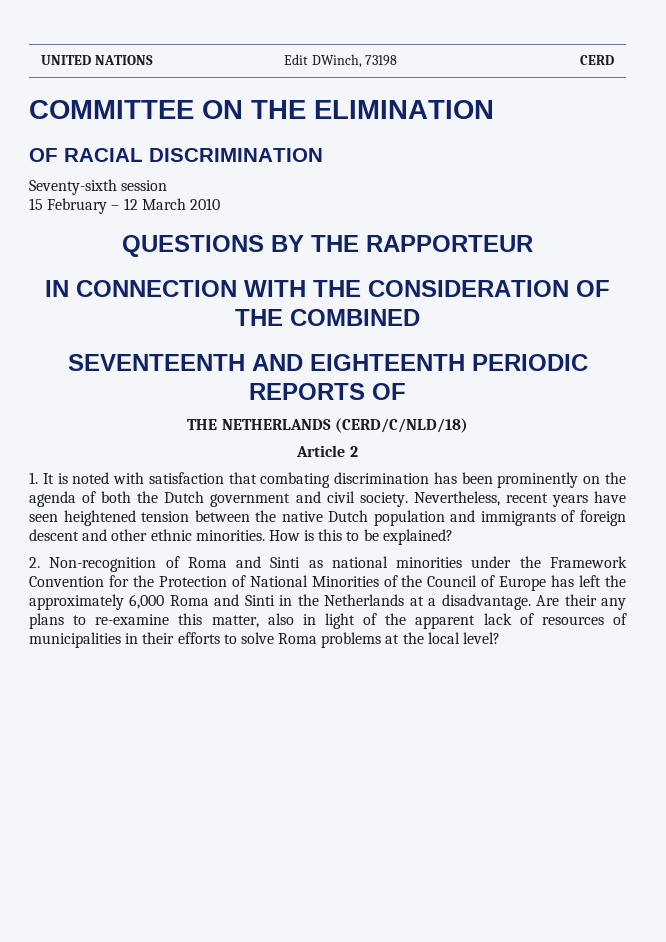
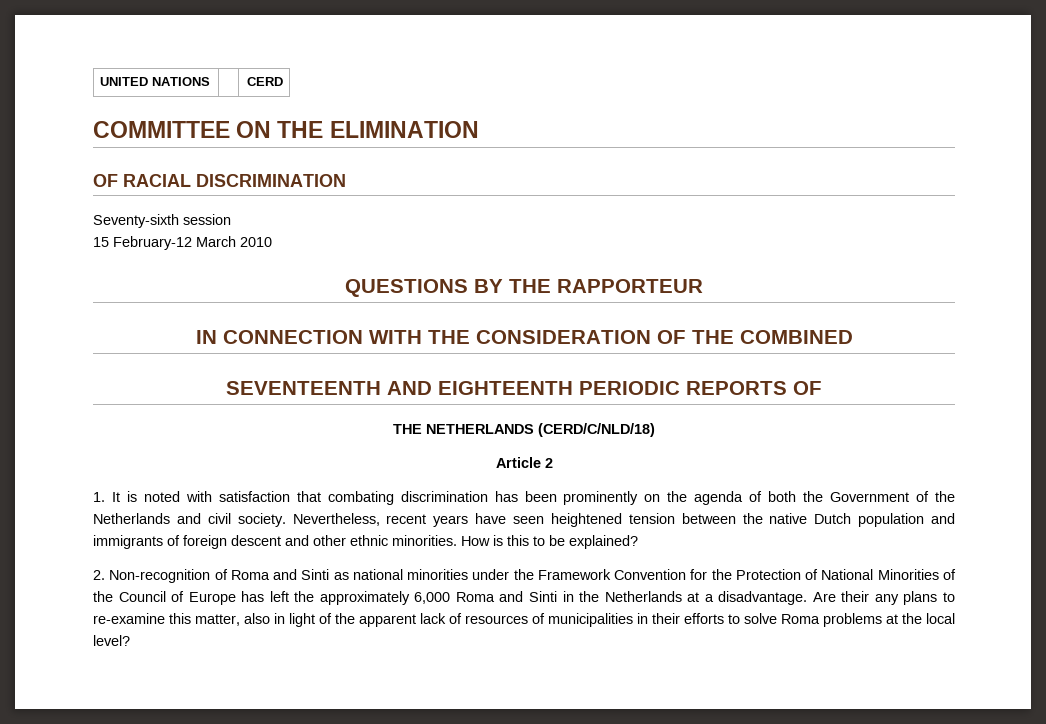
- UNITED NATIONS | Edit DWinch, 73198 | CERD
+ UNITED NATIONS | | CERD
- 15 February – 12 March 2010
+ 15 February-12 March 2010
- 1. It is noted with satisfaction that combating discrimination has been prominently on the agenda of both the Dutch government and civil society.
+ 1. It is noted with satisfaction that combating discrimination has been prominently on the agenda of both the Government of the Netherlands and civil society.

